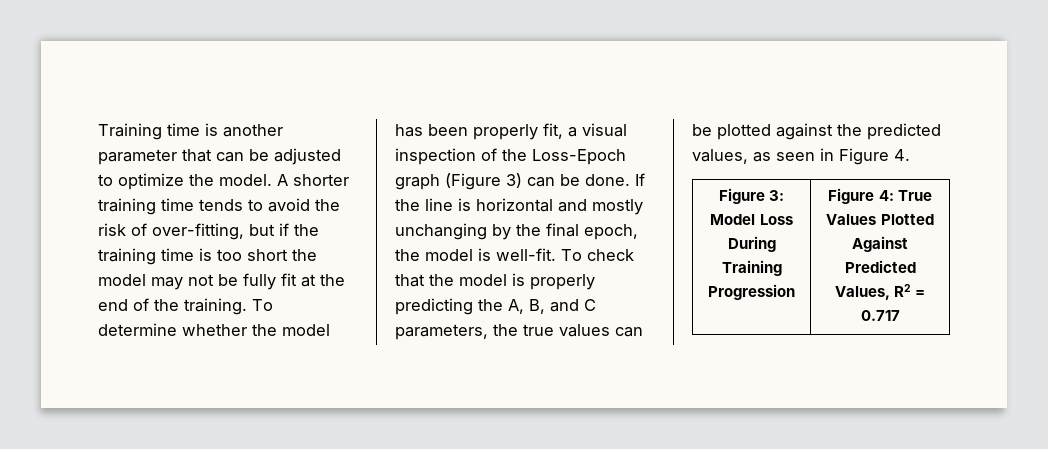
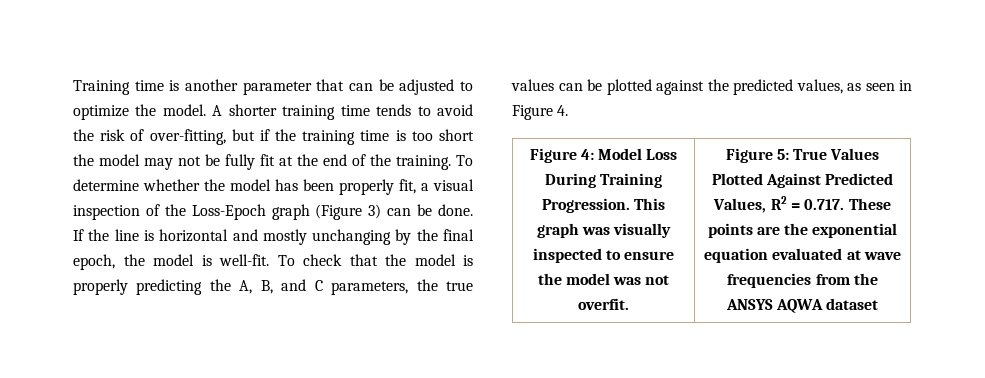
- Figure 3: Model Loss During Training Progression | Figure 4: True Values Plotted Against Predicted Values, R2 = 0.717
+ Figure 4: Model Loss During Training Progression. This graph was visually inspected to ensure the model was not overfit. | Figure 5: True Values Plotted Against Predicted Values, R2 = 0.717. These points are the exponential equation evaluated at wave frequencies from the ANSYS AQWA dataset

